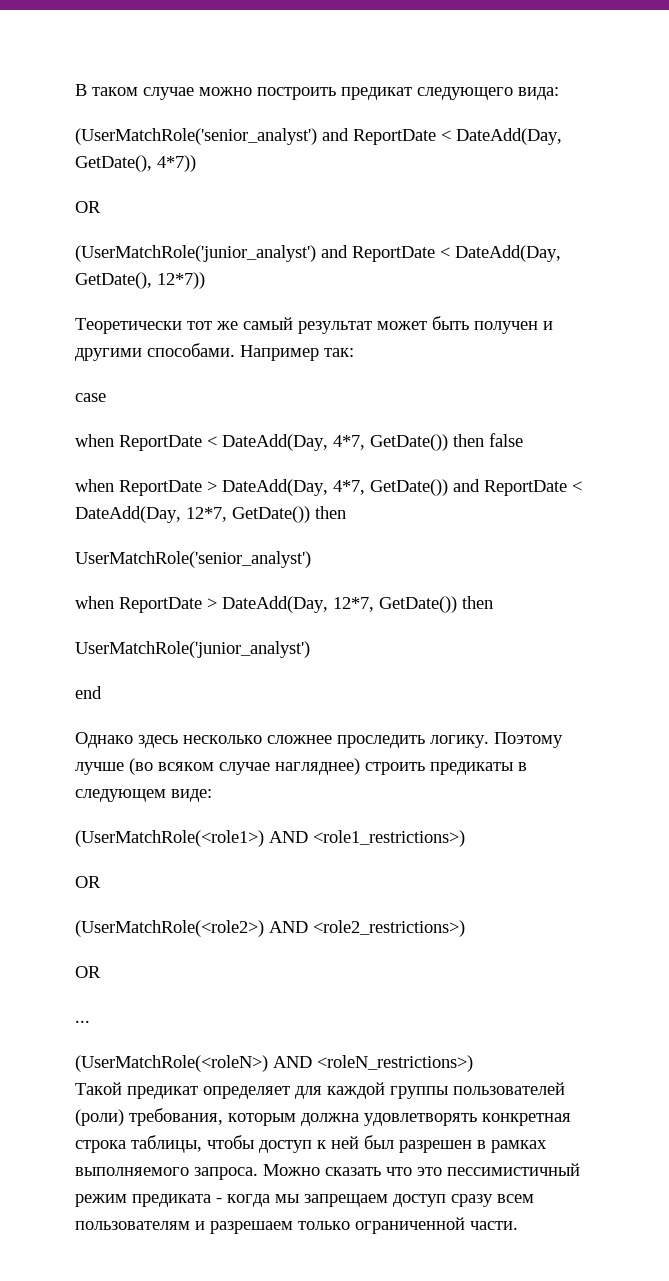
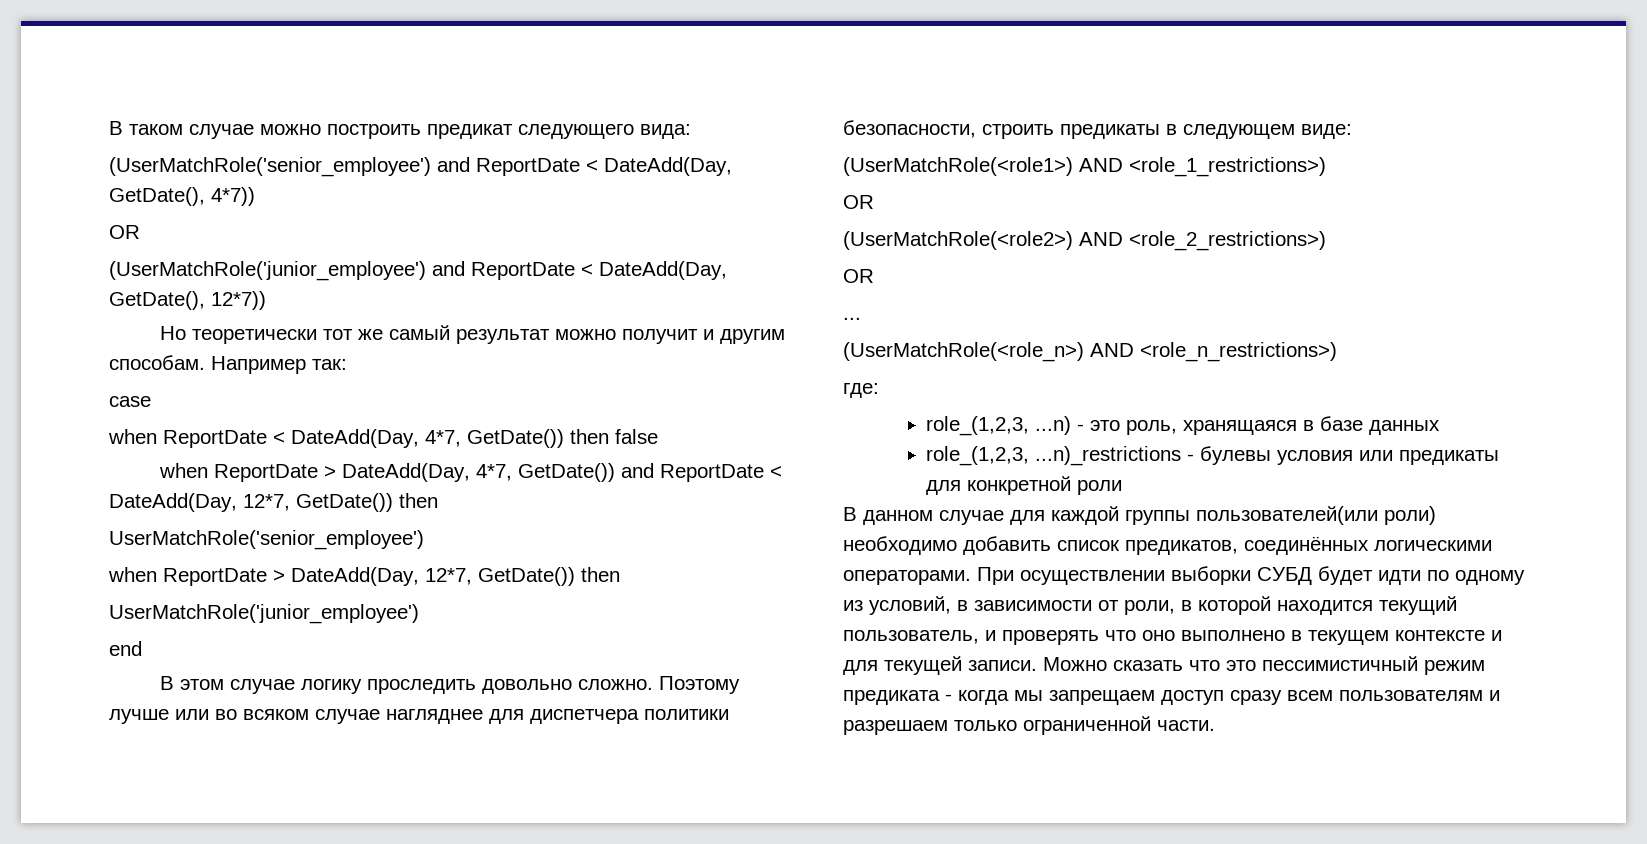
- (UserMatchRole('senior_analyst') and ReportDate < DateAdd(Day, GetDate(), 4*7))
+ (UserMatchRole('senior_employee') and ReportDate < DateAdd(Day, GetDate(), 4*7))
- (UserMatchRole('junior_analyst') and ReportDate < DateAdd(Day, GetDate(), 12*7))
+ (UserMatchRole('junior_employee') and ReportDate < DateAdd(Day, GetDate(), 12*7))
- Теоретически тот же самый результат может быть получен и другими способами.
+ Но теоретически тот же самый результат можно получит и другим способам.
- UserMatchRole('senior_analyst')
+ UserMatchRole('senior_employee')
- UserMatchRole('junior_analyst')
+ UserMatchRole('junior_employee')
- Однако здесь несколько сложнее проследить логику. Поэтому лучше (во всяком случае нагляднее) строить предикаты в следующем виде:
+ В этом случае логику проследить довольно сложно. Поэтому лучше или во всяком случае нагляднее для диспетчера политики безопасности, строить предикаты в следующем виде:
- (UserMatchRole(<role1>) AND <role1_restrictions>)
+ (UserMatchRole(<role1>) AND <role_1_restrictions>)
- (UserMatchRole(<role2>) AND <role2_restrictions>)
+ (UserMatchRole(<role2>) AND <role_2_restrictions>)
- (UserMatchRole(<roleN>) AND <roleN_restrictions>)
- Такой предикат определяет для каждой группы пользователей (роли) требования, которым должна удовлетворять конкретная строка таблицы, чтобы доступ к ней был разрешен в рамках выполняемого запроса.
+ (UserMatchRole(<role_n>) AND <role_n_restrictions>)
+ где:
+ role_(1,2,3, ...n) - это роль, хранящаяся в базе данных
+ role_(1,2,3, ...n)_restrictions - булевы условия или предикаты для конкретной роли
+ В данном случае для каждой группы пользователей(или роли) необходимо добавить список предикатов, соединённых логическими операторами. При осуществлении выборки СУБД будет идти по одному из условий, в зависимости от роли, в которой находится текущий пользователь, и проверять что оно выполнено в текущем контексте и для текущей записи.

